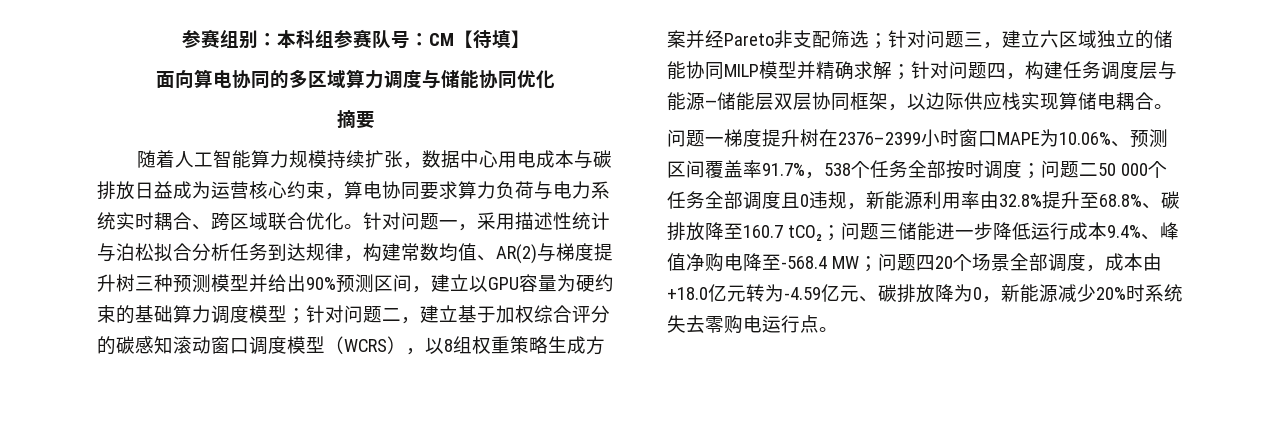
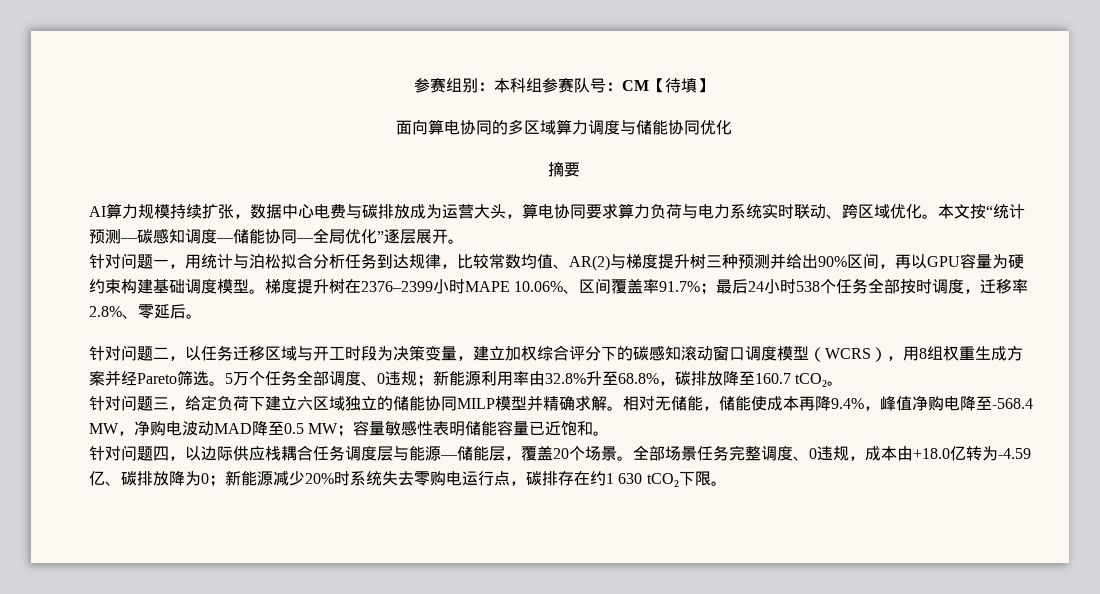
- 随着人工智能算力规模持续扩张，数据中心用电成本与碳排放日益成为运营核心约束，算电协同要求算力负荷与电力系统实时耦合、跨区域联合优化。针对问题一，采用描述性统计与泊松拟合分析任务到达规律，构建常数均值、AR(2)与梯度提升树三种预测模型并给出90%预测区间，建立以GPU容量为硬约束的基础算力调度模型；针对问题二，建立基于加权综合评分的碳感知滚动窗口调度模型（WCRS），以8组权重策略生成方案并经Pareto非支配筛选；针对问题三，建立六区域独立的储能协同MILP模型并精确求解；针对问题四，构建任务调度层与能源—储能层双层协同框架，以边际供应栈实现算储电耦合。
- 问题一梯度提升树在2376–2399小时窗口MAPE为10.06%、预测区间覆盖率91.7%，538个任务全部按时调度；问题二50 000个任务全部调度且0违规，新能源利用率由32.8%提升至68.8%、碳排放降至160.7 tCO₂；问题三储能进一步降低运行成本9.4%、峰值净购电降至-568.4 MW；问题四20个场景全部调度，成本由+18.0亿元转为-4.59亿元、碳排放降为0，新能源减少20%时系统失去零购电运行点。
+ AI算力规模持续扩张，数据中心电费与碳排放成为运营大头，算电协同要求算力负荷与电力系统实时联动、跨区域优化。本文按“统计预测—碳感知调度—储能协同—全局优化”逐层展开。
+ 针对问题一，用统计与泊松拟合分析任务到达规律，比较常数均值、AR(2)与梯度提升树三种预测并给出90%区间，再以GPU容量为硬约束构建基础调度模型。梯度提升树在2376–2399小时MAPE 10.06%、区间覆盖率91.7%；最后24小时538个任务全部按时调度，迁移率2.8%、零延后。
+ 针对问题二，以任务迁移区域与开工时段为决策变量，建立加权综合评分下的碳感知滚动窗口调度模型（WCRS），用8组权重生成方案并经Pareto筛选。5万个任务全部调度、0违规；新能源利用率由32.8%升至68.8%，碳排放降至160.7 tCO₂。
+ 针对问题三，给定负荷下建立六区域独立的储能协同MILP模型并精确求解。相对无储能，储能使成本再降9.4%，峰值净购电降至-568.4 MW，净购电波动MAD降至0.5 MW；容量敏感性表明储能容量已近饱和。
+ 针对问题四，以边际供应栈耦合任务调度层与能源—储能层，覆盖20个场景。全部场景任务完整调度、0违规，成本由+18.0亿转为-4.59亿、碳排放降为0；新能源减少20%时系统失去零购电运行点，碳排存在约1 630 tCO₂下限。

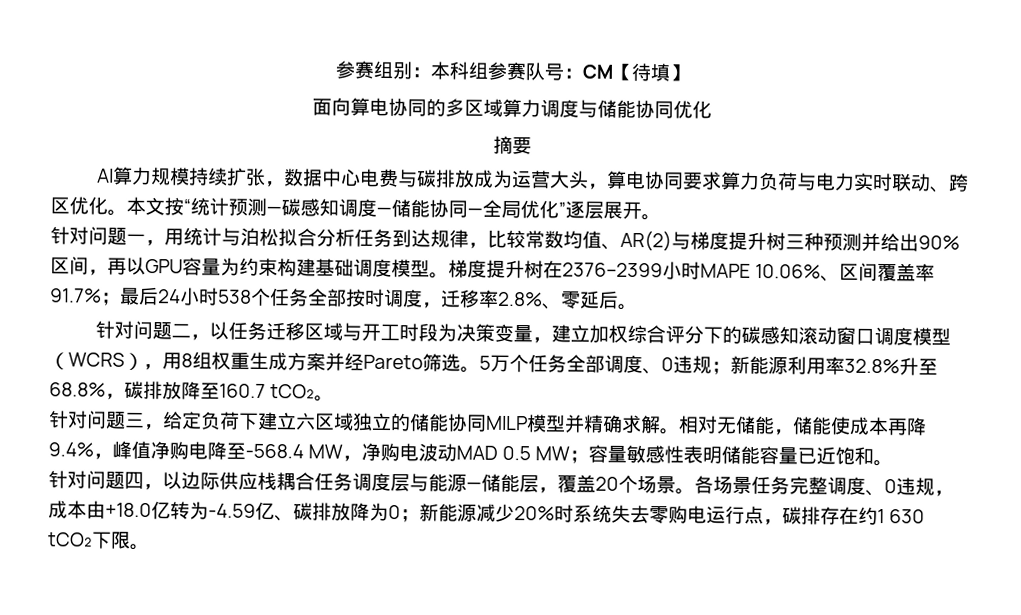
- AI算力规模持续扩张，数据中心电费与碳排放成为运营大头，算电协同要求算力负荷与电力系统实时联动、跨区域优化。
+ AI算力规模持续扩张，数据中心电费与碳排放成为运营大头，算电协同要求算力负荷与电力实时联动、跨区优化。
- 针对问题一，用统计与泊松拟合分析任务到达规律，比较常数均值、AR(2)与梯度提升树三种预测并给出90%区间，再以GPU容量为硬约束构建基础调度模型。
+ 针对问题一，用统计与泊松拟合分析任务到达规律，比较常数均值、AR(2)与梯度提升树三种预测并给出90%区间，再以GPU容量为约束构建基础调度模型。
- 5万个任务全部调度、0违规；新能源利用率由32.8%升至68.8%，碳排放降至160.7 tCO₂。
+ 5万个任务全部调度、0违规；新能源利用率32.8%升至68.8%，碳排放降至160.7 tCO₂。
- 相对无储能，储能使成本再降9.4%，峰值净购电降至-568.4 MW，净购电波动MAD降至0.5 MW；容量敏感性表明储能容量已近饱和。
+ 相对无储能，储能使成本再降9.4%，峰值净购电降至-568.4 MW，净购电波动MAD 0.5 MW；容量敏感性表明储能容量已近饱和。
- 全部场景任务完整调度、0违规，成本由+18.0亿转为-4.59亿、碳排放降为0；新能源减少20%时系统失去零购电运行点，碳排存在约1 630 tCO₂下限。
+ 各场景任务完整调度、0违规，成本由+18.0亿转为-4.59亿、碳排放降为0；新能源减少20%时系统失去零购电运行点，碳排存在约1 630 tCO₂下限。

